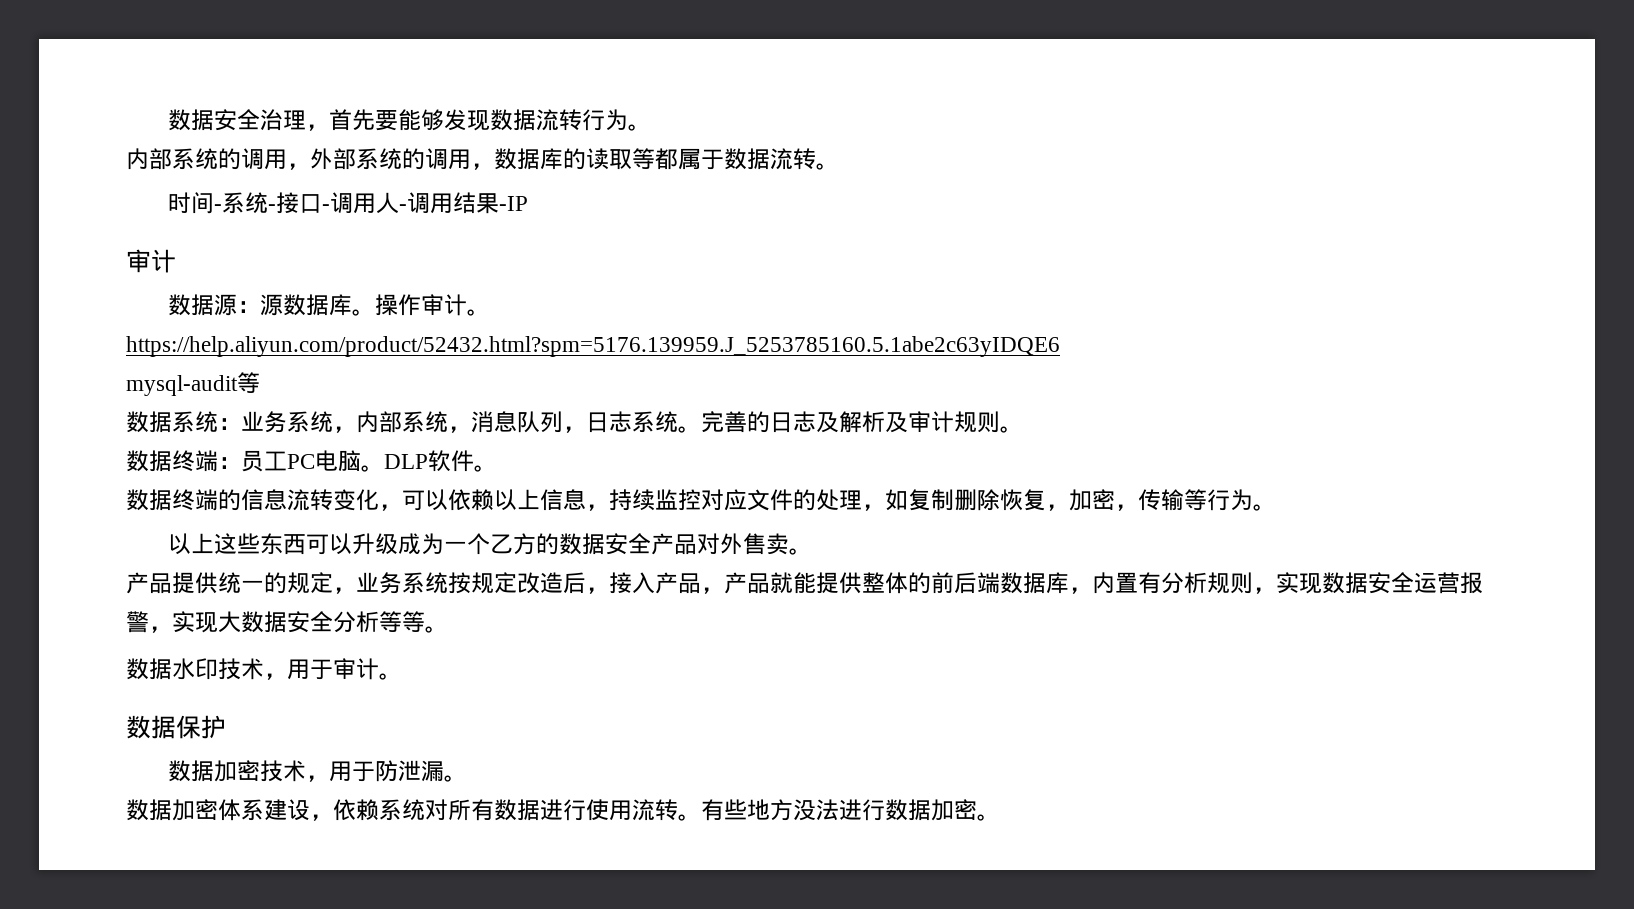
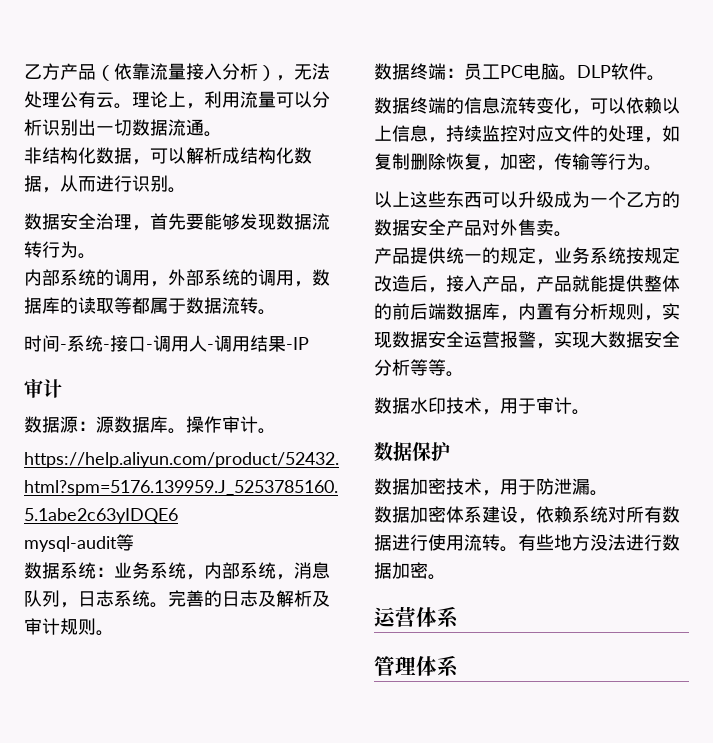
+ 乙方产品（依靠流量接入分析），无法处理公有云。理论上，利用流量可以分析识别出一切数据流通。
+ 非结构化数据，可以解析成结构化数据，从而进行识别。
+ 运营体系
+ 管理体系

